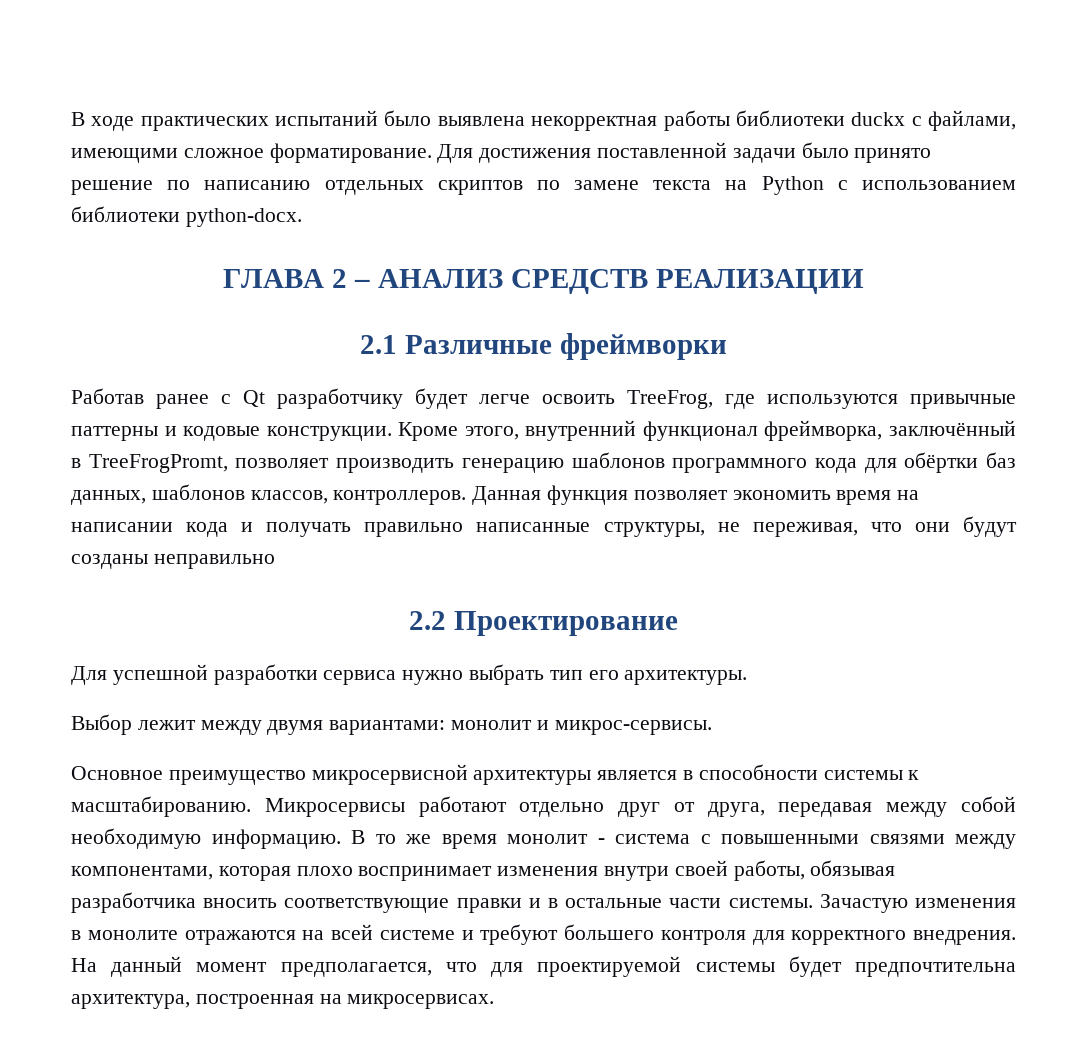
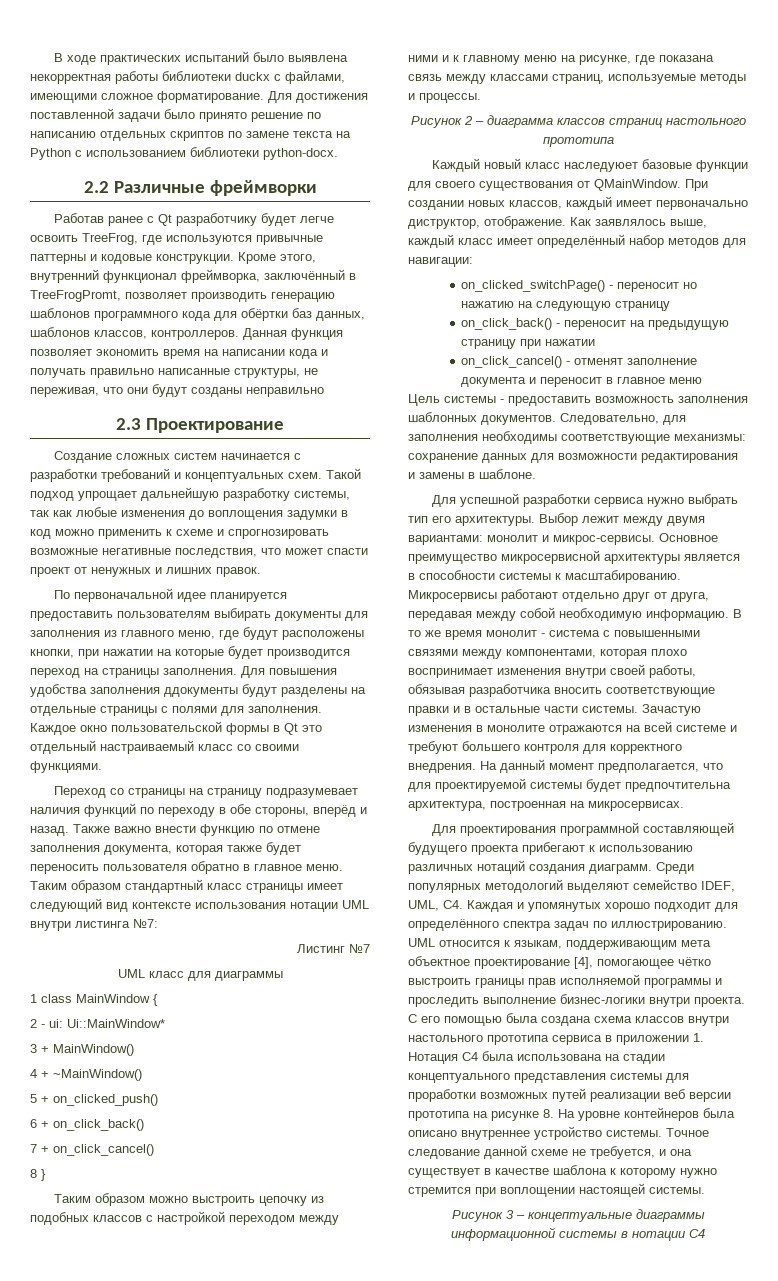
- ГЛАВА 2 – АНАЛИЗ СРЕДСТВ РЕАЛИЗАЦИИ
- 2.1 Различные фреймворки
+ 2.2 Различные фреймворки
- 2.2 Проектирование
+ 2.3 Проектирование
+ Создание сложных систем начинается с разработки требований и концептуальных схем. Такой подход упрощает дальнейшую разработку системы, так как любые изменения до воплощения задумки в код можно применить к схеме и спрогнозировать возможные негативные последствия, что может спасти проект от ненужных и лишних правок.
+ По первоначальной идее планируется предоставить пользователям выбирать документы для заполнения из главного меню, где будут расположены кнопки, при нажатии на которые будет производится переход на страницы заполнения. Для повышения удобства заполнения ддокументы будут разделены на отдельные страницы с полями для заполнения. Каждое окно пользовательской формы в Qt это отдельный настраиваемый класс со своими функциями.
+ Переход со страницы на страницу подразумевает наличия функций по переходу в обе стороны, вперёд и назад. Также важно внести функцию по отмене заполнения документа, которая также будет переносить пользователя обратно в главное меню. Таким образом стандартный класс страницы имеет следующий вид контексте использования нотации UML внутри листинга №7:
+ Листинг №7
+ UML класс для диаграммы
+ 1 class MainWindow {
+ 2 - ui: Ui::MainWindow*
+ 3 + MainWindow()
+ 4 + ~MainWindow()
+ 5 + on_clicked_push()
+ 6 + on_click_back()
+ 7 + on_click_cancel()
+ 8 }
+ Таким образом можно выстроить цепочку из подобных классов с настройкой переходом между ними и к главному меню на рисунке, где показана связь между классами страниц, используемые методы и процессы.
+ Рисунок 2 – диаграмма классов страниц настольного прототипа
+ Каждый новый класс наследуюет базовые функции для своего существования от QMainWindow. При создании новых классов, каждый имеет первоначально диструктор, отображение. Как заявлялось выше, каждый класс имеет определённый набор методов для навигации:
+ on_clicked_switchPage() - переносит но нажатию на следующую страницу
+ on_click_back() - переносит на предыдущую страницу при нажатии
+ on_click_cancel() - отменят заполнение документа и переносит в главное меню
+ Цель системы - предоставить возможность заполнения шаблонных документов. Следовательно, для заполнения необходимы соответствующие механизмы: сохранение данных для возможности редактирования и замены в шаблоне.
- Для успешной разработки сервиса нужно выбрать тип его архитектуры.
- Выбор лежит между двумя вариантами: монолит и микрос-сервисы.
- Основное преимущество микросервисной архитектуры является в способности системы к масштабированию.
+ Для успешной разработки сервиса нужно выбрать тип его архитектуры. Выбор лежит между двумя вариантами: монолит и микрос-сервисы. Основное преимущество микросервисной архитектуры является в способности системы к масштабированию.
+ Для проектирования программной составляющей будущего проекта прибегают к использованию различных нотаций создания диаграмм. Среди популярных методологий выделяют семейство IDEF, UML, C4. Каждая и упомянутых хорошо подходит для определённого спектра задач по иллюстрированию. UML относится к языкам, поддерживающим мета объектное проектирование [4], помогающее чётко выстроить границы прав исполняемой программы и проследить выполнение бизнес-логики внутри проекта. С его помощью была создана схема классов внутри настольного прототипа сервиса в приложении 1. Нотация С4 была использована на стадии концептуального представления системы для проработки возможных путей реализации веб версии прототипа на рисунке 8. На уровне контейнеров была описано внутреннее устройство системы. Точное следование данной схеме не требуется, и она существует в качестве шаблона к которому нужно стремится при воплощении настоящей системы.
+ Рисунок 3 – концептуальные диаграммы информационной системы в нотации С4

